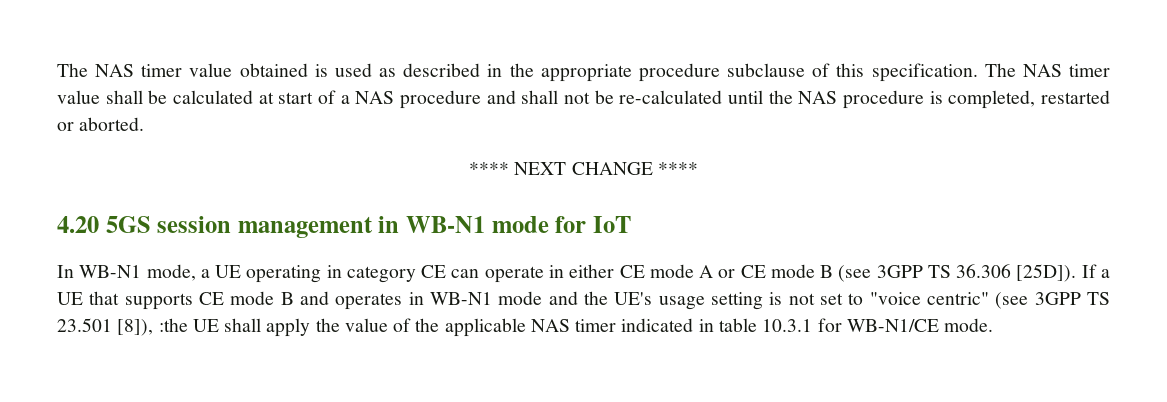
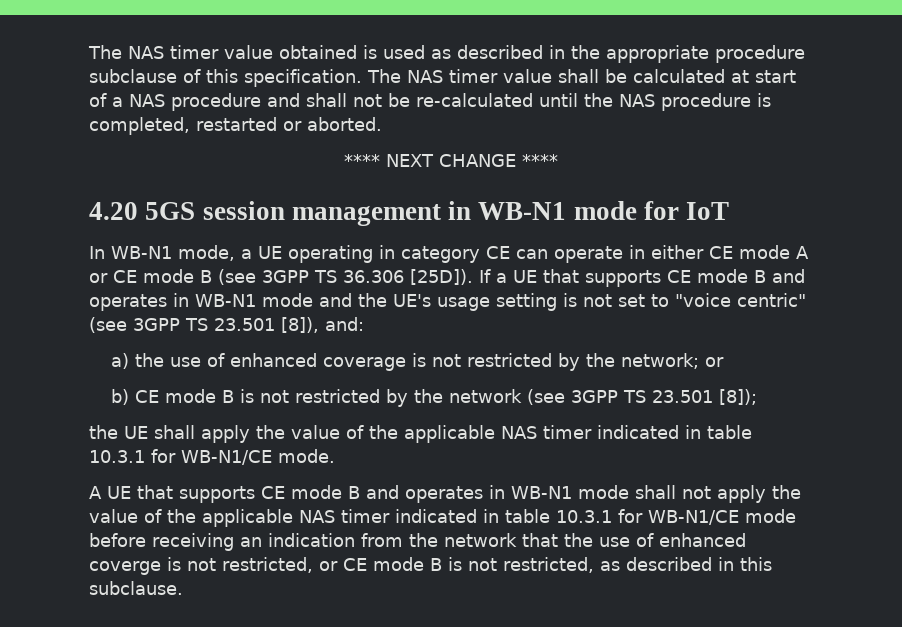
- If a UE that supports CE mode B and operates in WB-N1 mode and the UE's usage setting is not set to "voice centric" (see 3GPP TS 23.501 [8]), :the UE shall apply the value of the applicable NAS timer indicated in table 10.3.1 for WB-N1/CE mode.
+ If a UE that supports CE mode B and operates in WB-N1 mode and the UE's usage setting is not set to "voice centric" (see 3GPP TS 23.501 [8]), and:
+ a) the use of enhanced coverage is not restricted by the network; or
+ b) CE mode B is not restricted by the network (see 3GPP TS 23.501 [8]);
+ the UE shall apply the value of the applicable NAS timer indicated in table 10.3.1 for WB-N1/CE mode.
+ A UE that supports CE mode B and operates in WB-N1 mode shall not apply the value of the applicable NAS timer indicated in table 10.3.1 for WB-N1/CE mode before receiving an indication from the network that the use of enhanced coverge is not restricted, or CE mode B is not restricted, as described in this subclause.

